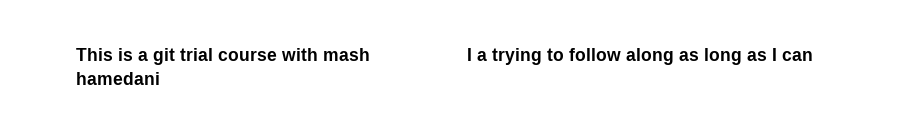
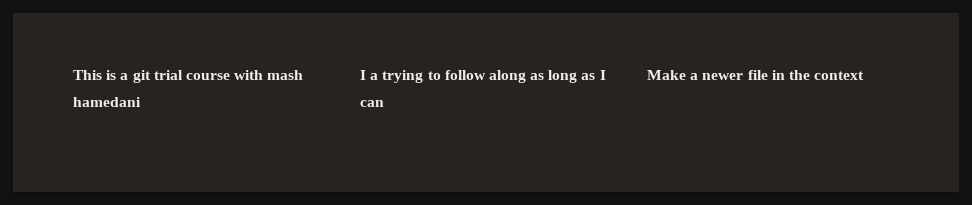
+ Make a newer file in the context

